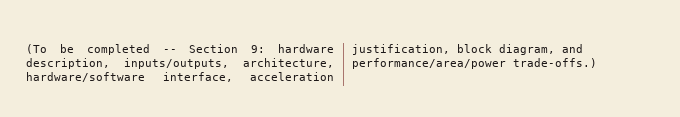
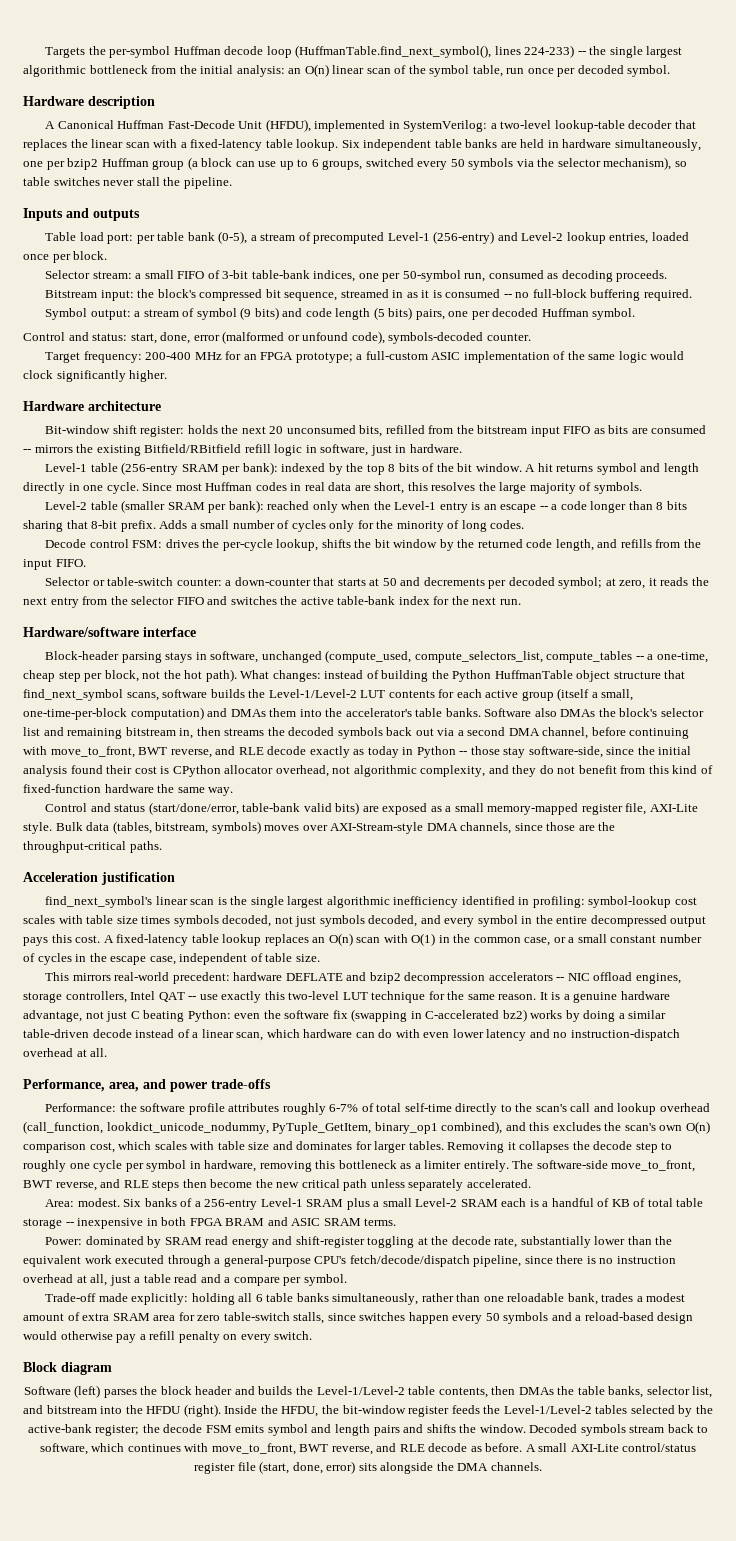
- (To be completed -- Section 9: hardware description, inputs/outputs, architecture, hardware/software interface, acceleration justification, block diagram, and performance/area/power trade-offs.)
+ Targets the per-symbol Huffman decode loop (HuffmanTable.find_next_symbol(), lines 224-233) -- the single largest algorithmic bottleneck from the initial analysis: an O(n) linear scan of the symbol table, run once per decoded symbol.
+ Hardware description
+ A Canonical Huffman Fast-Decode Unit (HFDU), implemented in SystemVerilog: a two-level lookup-table decoder that replaces the linear scan with a fixed-latency table lookup. Six independent table banks are held in hardware simultaneously, one per bzip2 Huffman group (a block can use up to 6 groups, switched every 50 symbols via the selector mechanism), so table switches never stall the pipeline.
+ Inputs and outputs
+ Table load port: per table bank (0-5), a stream of precomputed Level-1 (256-entry) and Level-2 lookup entries, loaded once per block.
+ Selector stream: a small FIFO of 3-bit table-bank indices, one per 50-symbol run, consumed as decoding proceeds.
+ Bitstream input: the block's compressed bit sequence, streamed in as it is consumed -- no full-block buffering required.
+ Symbol output: a stream of symbol (9 bits) and code length (5 bits) pairs, one per decoded Huffman symbol.
+ Control and status: start, done, error (malformed or unfound code), symbols-decoded counter.
+ Target frequency: 200-400 MHz for an FPGA prototype; a full-custom ASIC implementation of the same logic would clock significantly higher.
+ Hardware architecture
+ Bit-window shift register: holds the next 20 unconsumed bits, refilled from the bitstream input FIFO as bits are consumed -- mirrors the existing Bitfield/RBitfield refill logic in software, just in hardware.
+ Level-1 table (256-entry SRAM per bank): indexed by the top 8 bits of the bit window. A hit returns symbol and length directly in one cycle. Since most Huffman codes in real data are short, this resolves the large majority of symbols.
+ Level-2 table (smaller SRAM per bank): reached only when the Level-1 entry is an escape -- a code longer than 8 bits sharing that 8-bit prefix. Adds a small number of cycles only for the minority of long codes.
+ Decode control FSM: drives the per-cycle lookup, shifts the bit window by the returned code length, and refills from the input FIFO.
+ Selector or table-switch counter: a down-counter that starts at 50 and decrements per decoded symbol; at zero, it reads the next entry from the selector FIFO and switches the active table-bank index for the next run.
+ Hardware/software interface
+ Block-header parsing stays in software, unchanged (compute_used, compute_selectors_list, compute_tables -- a one-time, cheap step per block, not the hot path). What changes: instead of building the Python HuffmanTable object structure that find_next_symbol scans, software builds the Level-1/Level-2 LUT contents for each active group (itself a small, one-time-per-block computation) and DMAs them into the accelerator's table banks. Software also DMAs the block's selector list and remaining bitstream in, then streams the decoded symbols back out via a second DMA channel, before continuing with move_to_front, BWT reverse, and RLE decode exactly as today in Python -- those stay software-side, since the initial analysis found their cost is CPython allocator overhead, not algorithmic complexity, and they do not benefit from this kind of fixed-function hardware the same way.
+ Control and status (start/done/error, table-bank valid bits) are exposed as a small memory-mapped register file, AXI-Lite style. Bulk data (tables, bitstream, symbols) moves over AXI-Stream-style DMA channels, since those are the throughput-critical paths.
+ Acceleration justification
+ find_next_symbol's linear scan is the single largest algorithmic inefficiency identified in profiling: symbol-lookup cost scales with table size times symbols decoded, not just symbols decoded, and every symbol in the entire decompressed output pays this cost. A fixed-latency table lookup replaces an O(n) scan with O(1) in the common case, or a small constant number of cycles in the escape case, independent of table size.
+ This mirrors real-world precedent: hardware DEFLATE and bzip2 decompression accelerators -- NIC offload engines, storage controllers, Intel QAT -- use exactly this two-level LUT technique for the same reason. It is a genuine hardware advantage, not just C beating Python: even the software fix (swapping in C-accelerated bz2) works by doing a similar table-driven decode instead of a linear scan, which hardware can do with even lower latency and no instruction-dispatch overhead at all.
+ Performance, area, and power trade-offs
+ Performance: the software profile attributes roughly 6-7% of total self-time directly to the scan's call and lookup overhead (call_function, lookdict_unicode_nodummy, PyTuple_GetItem, binary_op1 combined), and this excludes the scan's own O(n) comparison cost, which scales with table size and dominates for larger tables. Removing it collapses the decode step to roughly one cycle per symbol in hardware, removing this bottleneck as a limiter entirely. The software-side move_to_front, BWT reverse, and RLE steps then become the new critical path unless separately accelerated.
+ Area: modest. Six banks of a 256-entry Level-1 SRAM plus a small Level-2 SRAM each is a handful of KB of total table storage -- inexpensive in both FPGA BRAM and ASIC SRAM terms.
+ Power: dominated by SRAM read energy and shift-register toggling at the decode rate, substantially lower than the equivalent work executed through a general-purpose CPU's fetch/decode/dispatch pipeline, since there is no instruction overhead at all, just a table read and a compare per symbol.
+ Trade-off made explicitly: holding all 6 table banks simultaneously, rather than one reloadable bank, trades a modest amount of extra SRAM area for zero table-switch stalls, since switches happen every 50 symbols and a reload-based design would otherwise pay a refill penalty on every switch.
+ Block diagram
+ Software (left) parses the block header and builds the Level-1/Level-2 table contents, then DMAs the table banks, selector list, and bitstream into the HFDU (right). Inside the HFDU, the bit-window register feeds the Level-1/Level-2 tables selected by the active-bank register; the decode FSM emits symbol and length pairs and shifts the window. Decoded symbols stream back to software, which continues with move_to_front, BWT reverse, and RLE decode as before. A small AXI-Lite control/status register file (start, done, error) sits alongside the DMA channels.

